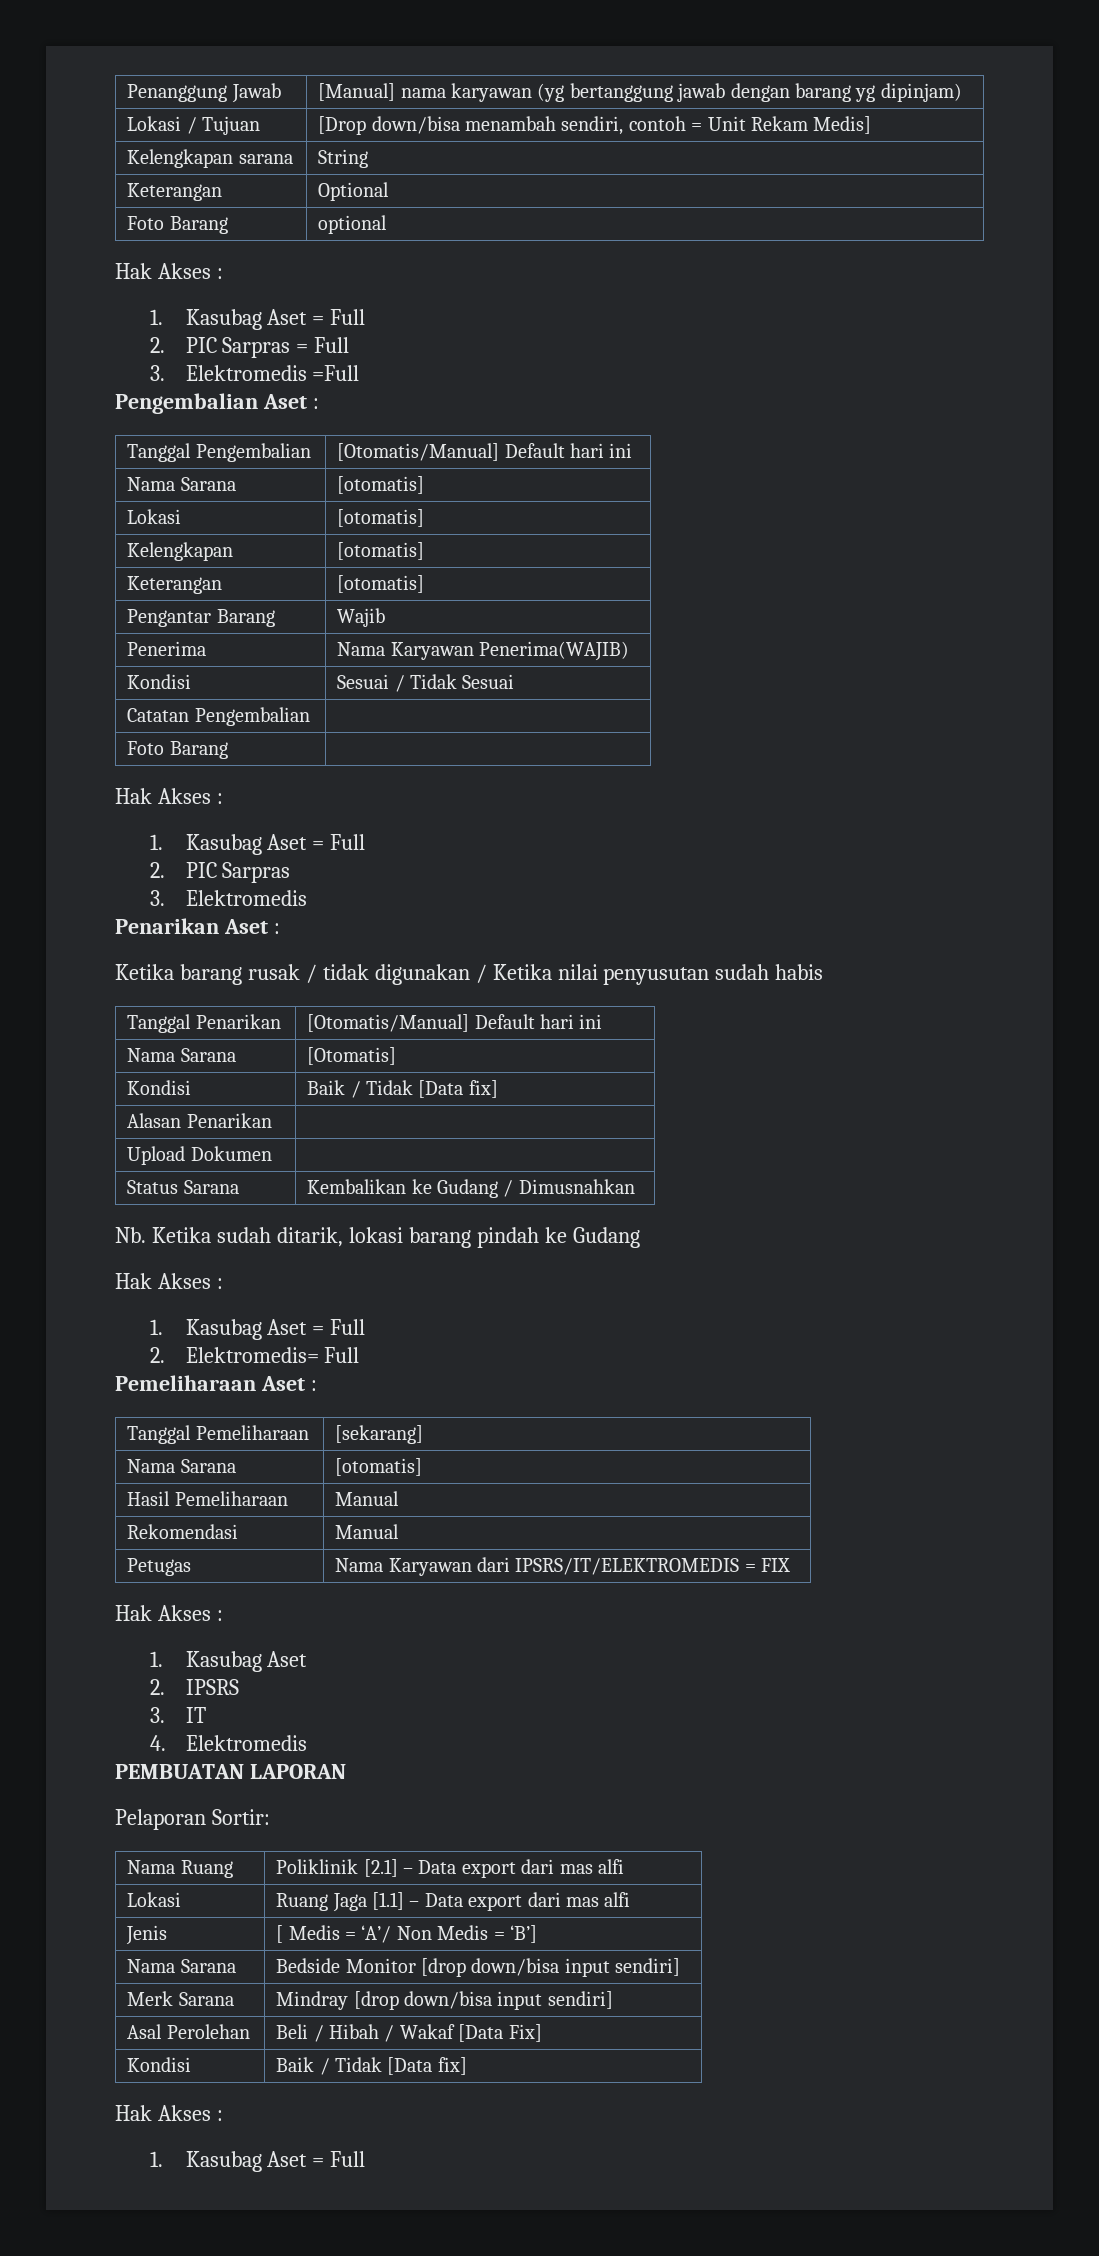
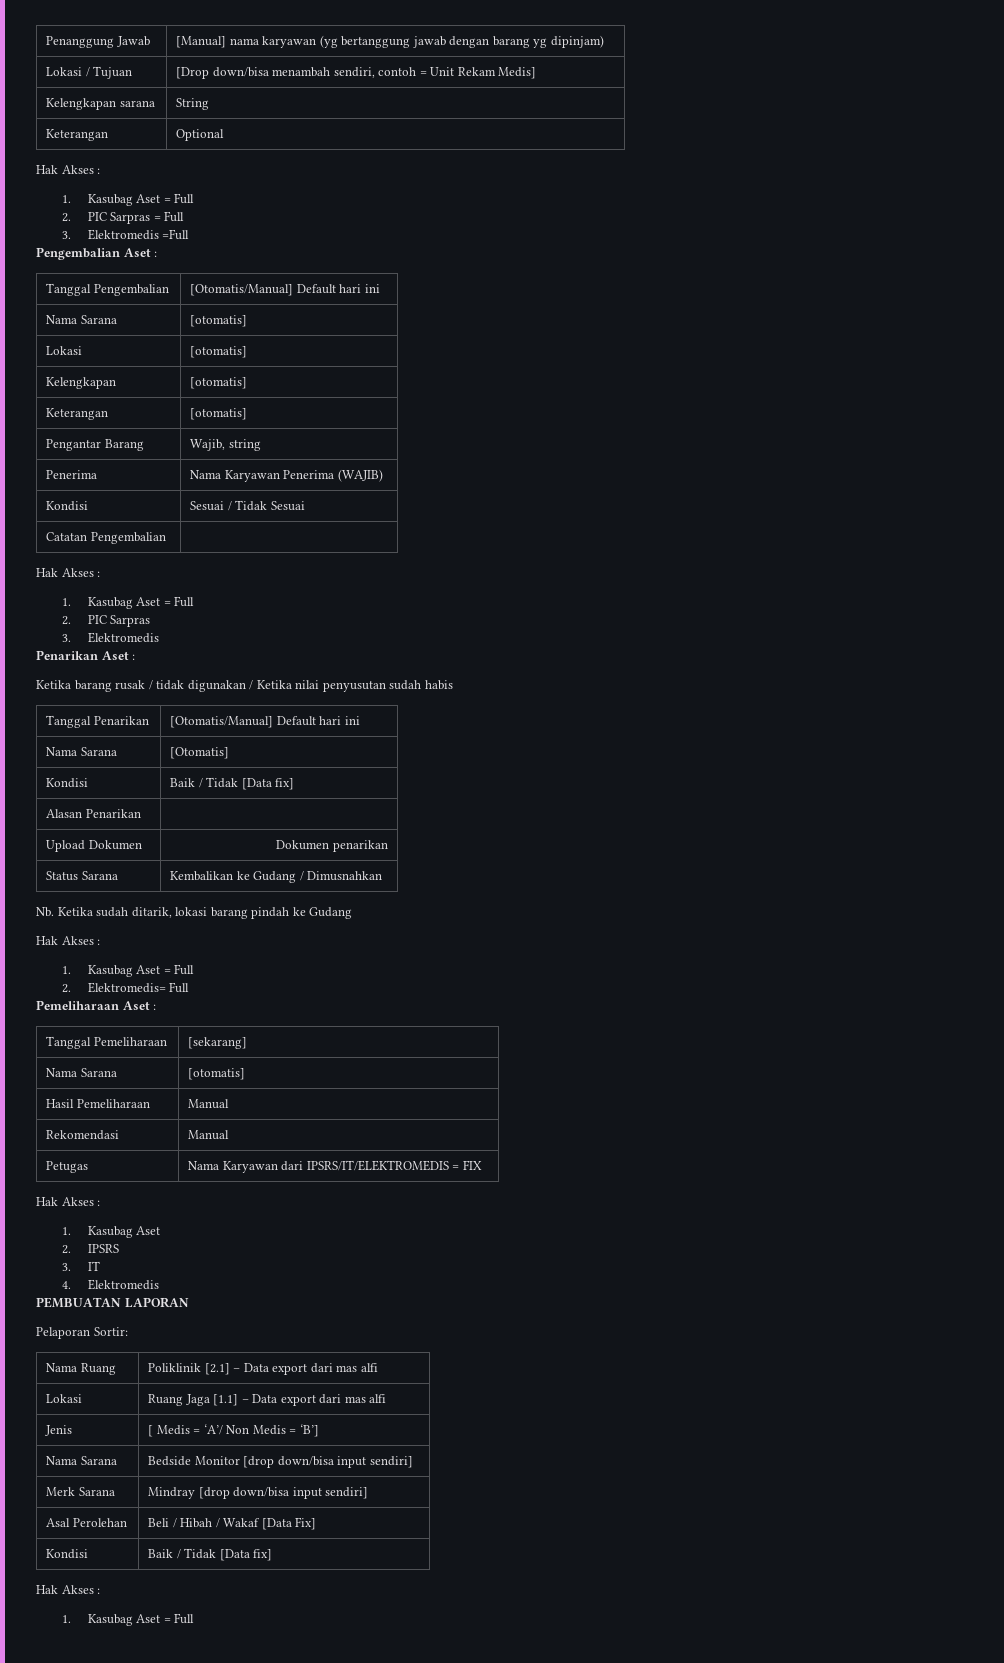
- Foto Barang | optional
- Pengantar Barang | Wajib
+ Pengantar Barang | Wajib, string
- Penerima | Nama Karyawan Penerima(WAJIB)
+ Penerima | Nama Karyawan Penerima (WAJIB)
  Catatan Pengembalian |
- Foto Barang |
- Upload Dokumen |
+ Upload Dokumen | Dokumen penarikan

